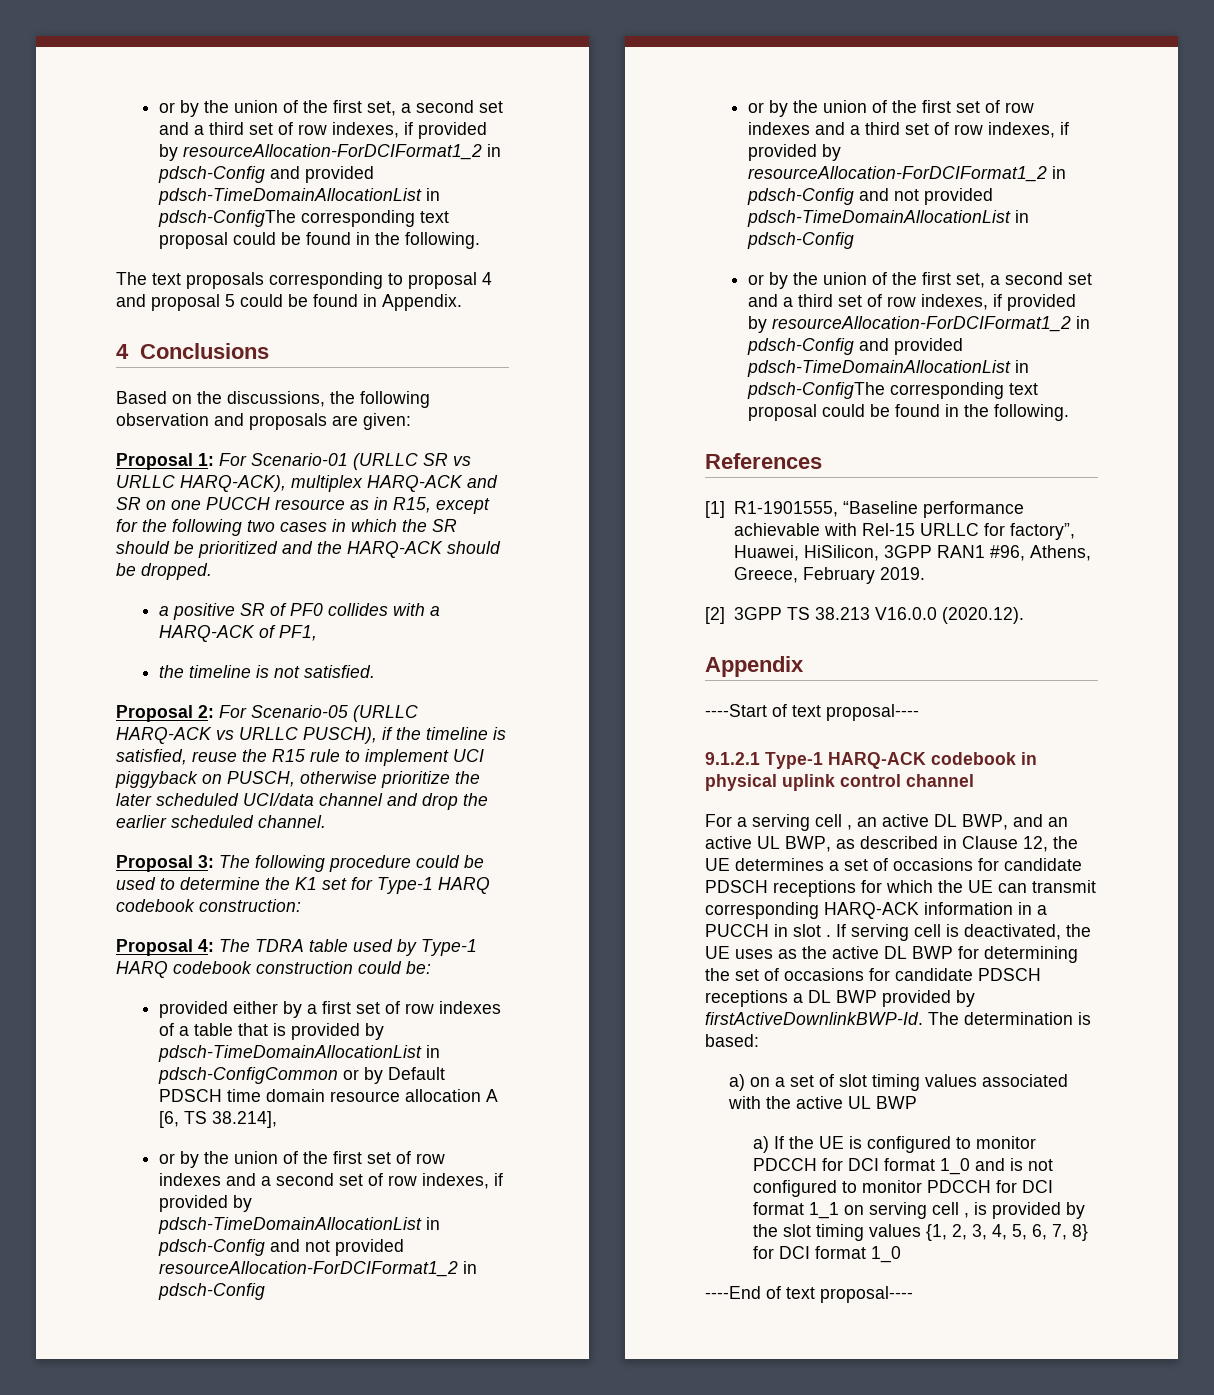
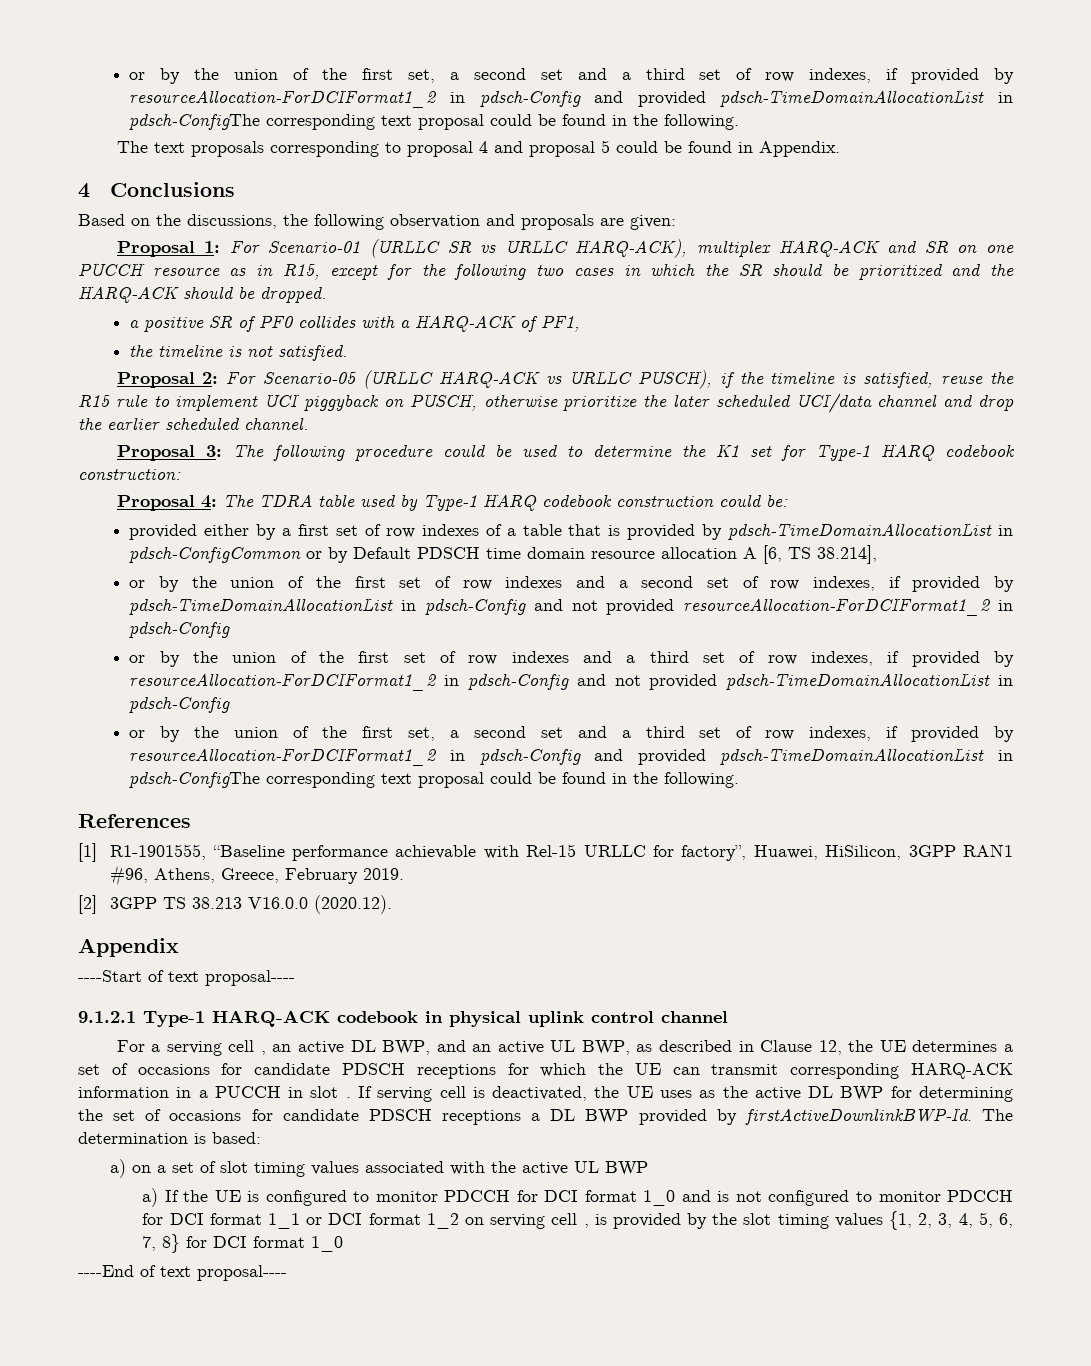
- a) If the UE is configured to monitor PDCCH for DCI format 1_0 and is not configured to monitor PDCCH for DCI format 1_1 on serving cell , is provided by the slot timing values {1, 2, 3, 4, 5, 6, 7, 8} for DCI format 1_0
+ a) If the UE is configured to monitor PDCCH for DCI format 1_0 and is not configured to monitor PDCCH for DCI format 1_1 or DCI format 1_2 on serving cell , is provided by the slot timing values {1, 2, 3, 4, 5, 6, 7, 8} for DCI format 1_0

